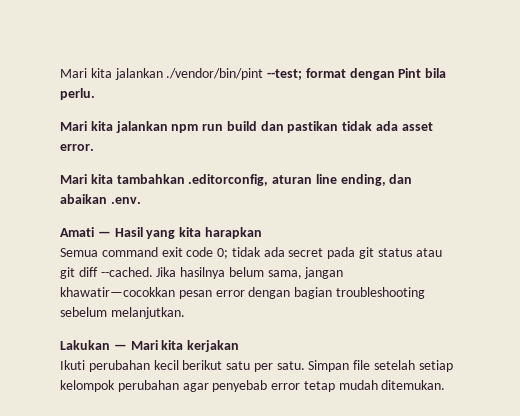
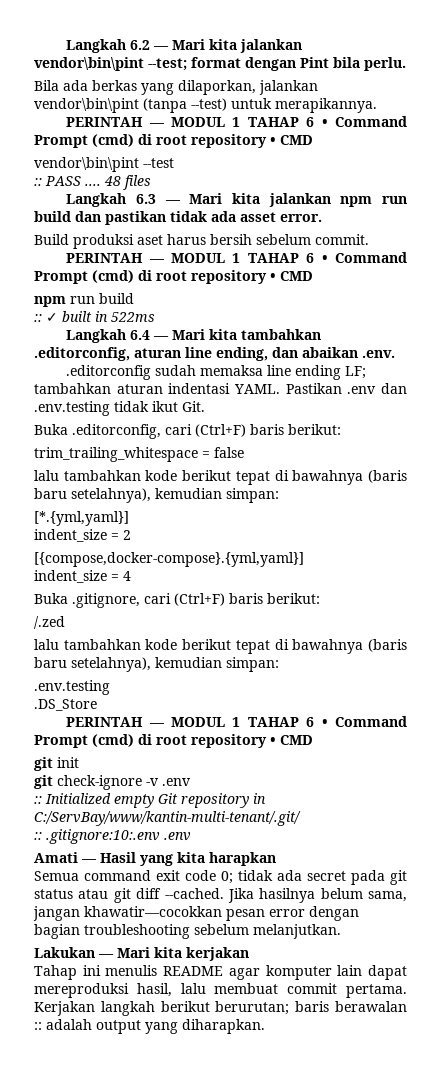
- Mari kita jalankan ./vendor/bin/pint --test; format dengan Pint bila perlu.
+ Langkah 6.2 — Mari kita jalankan vendor\bin\pint --test; format dengan Pint bila perlu.
- Mari kita jalankan npm run build dan pastikan tidak ada asset error.
+ Bila ada berkas yang dilaporkan, jalankan vendor\bin\pint (tanpa --test) untuk merapikannya.
+ PERINTAH — MODUL 1 TAHAP 6 • Command Prompt (cmd) di root repository • CMD
+ vendor\bin\pint --test
+ :: PASS .... 48 files
+ Langkah 6.3 — Mari kita jalankan npm run build dan pastikan tidak ada asset error.
- Mari kita tambahkan .editorconfig, aturan line ending, dan abaikan .env.
+ Build produksi aset harus bersih sebelum commit.
+ PERINTAH — MODUL 1 TAHAP 6 • Command Prompt (cmd) di root repository • CMD
+ npm run build
+ :: ✓ built in 522ms
+ Langkah 6.4 — Mari kita tambahkan .editorconfig, aturan line ending, dan abaikan .env.
+ .editorconfig sudah memaksa line ending LF; tambahkan aturan indentasi YAML. Pastikan .env dan .env.testing tidak ikut Git.
+ Buka .editorconfig, cari (Ctrl+F) baris berikut:
+ trim_trailing_whitespace = false
+ lalu tambahkan kode berikut tepat di bawahnya (baris baru setelahnya), kemudian simpan:
+ [*.{yml,yaml}]
+ indent_size = 2
+ [{compose,docker-compose}.{yml,yaml}]
+ indent_size = 4
+ Buka .gitignore, cari (Ctrl+F) baris berikut:
+ /.zed
+ lalu tambahkan kode berikut tepat di bawahnya (baris baru setelahnya), kemudian simpan:
+ .env.testing
+ .DS_Store
+ PERINTAH — MODUL 1 TAHAP 6 • Command Prompt (cmd) di root repository • CMD
+ git init
+ git check-ignore -v .env
+ :: Initialized empty Git repository in C:/ServBay/www/kantin-multi-tenant/.git/
+ :: .gitignore:10:.env .env
- Ikuti perubahan kecil berikut satu per satu. Simpan file setelah setiap kelompok perubahan agar penyebab error tetap mudah ditemukan.
+ Tahap ini menulis README agar komputer lain dapat mereproduksi hasil, lalu membuat commit pertama. Kerjakan langkah berikut berurutan; baris berawalan :: adalah output yang diharapkan.

